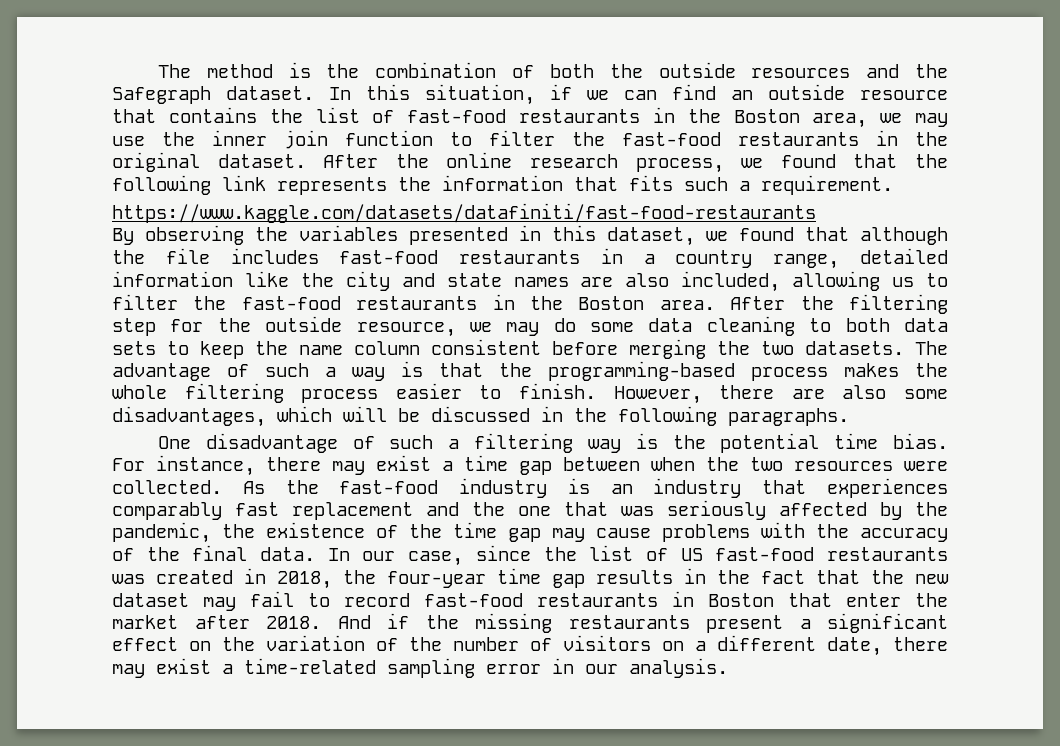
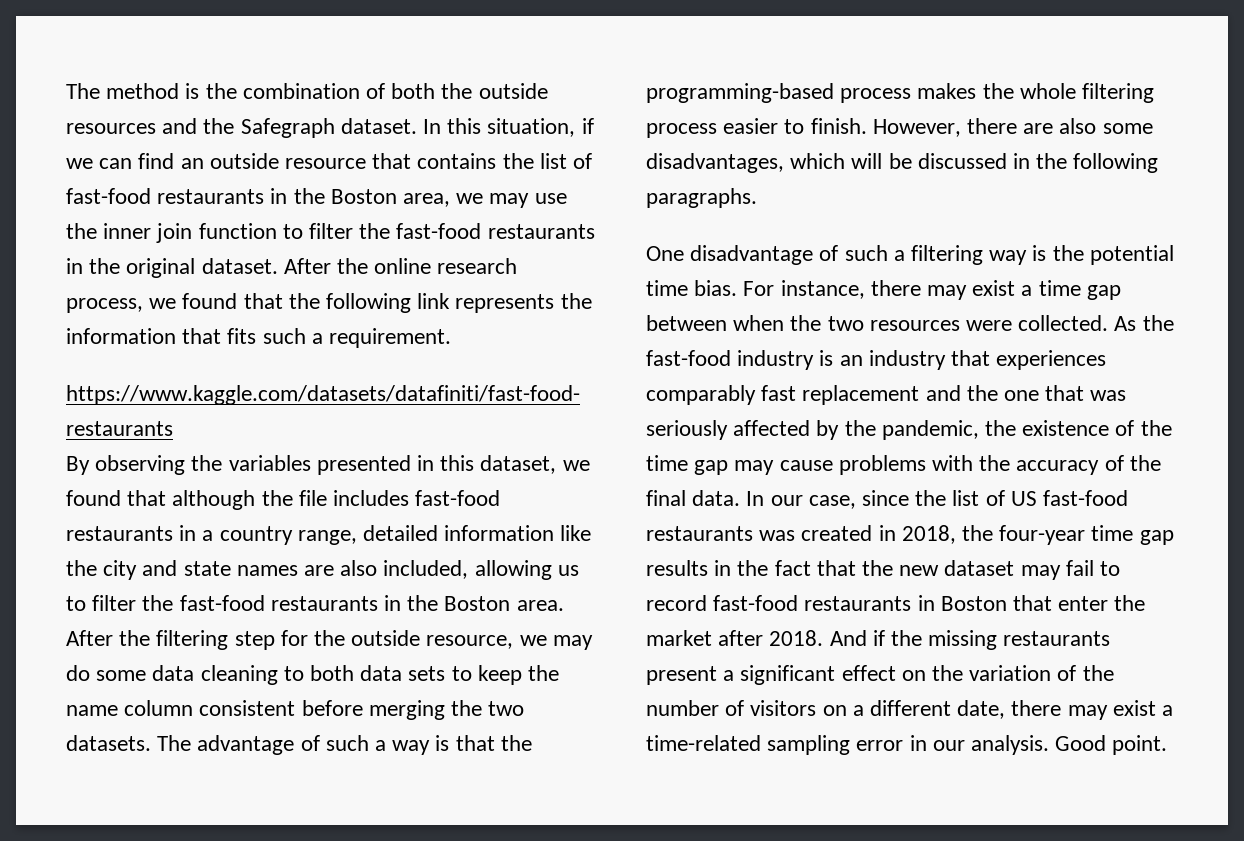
+ Good point.

